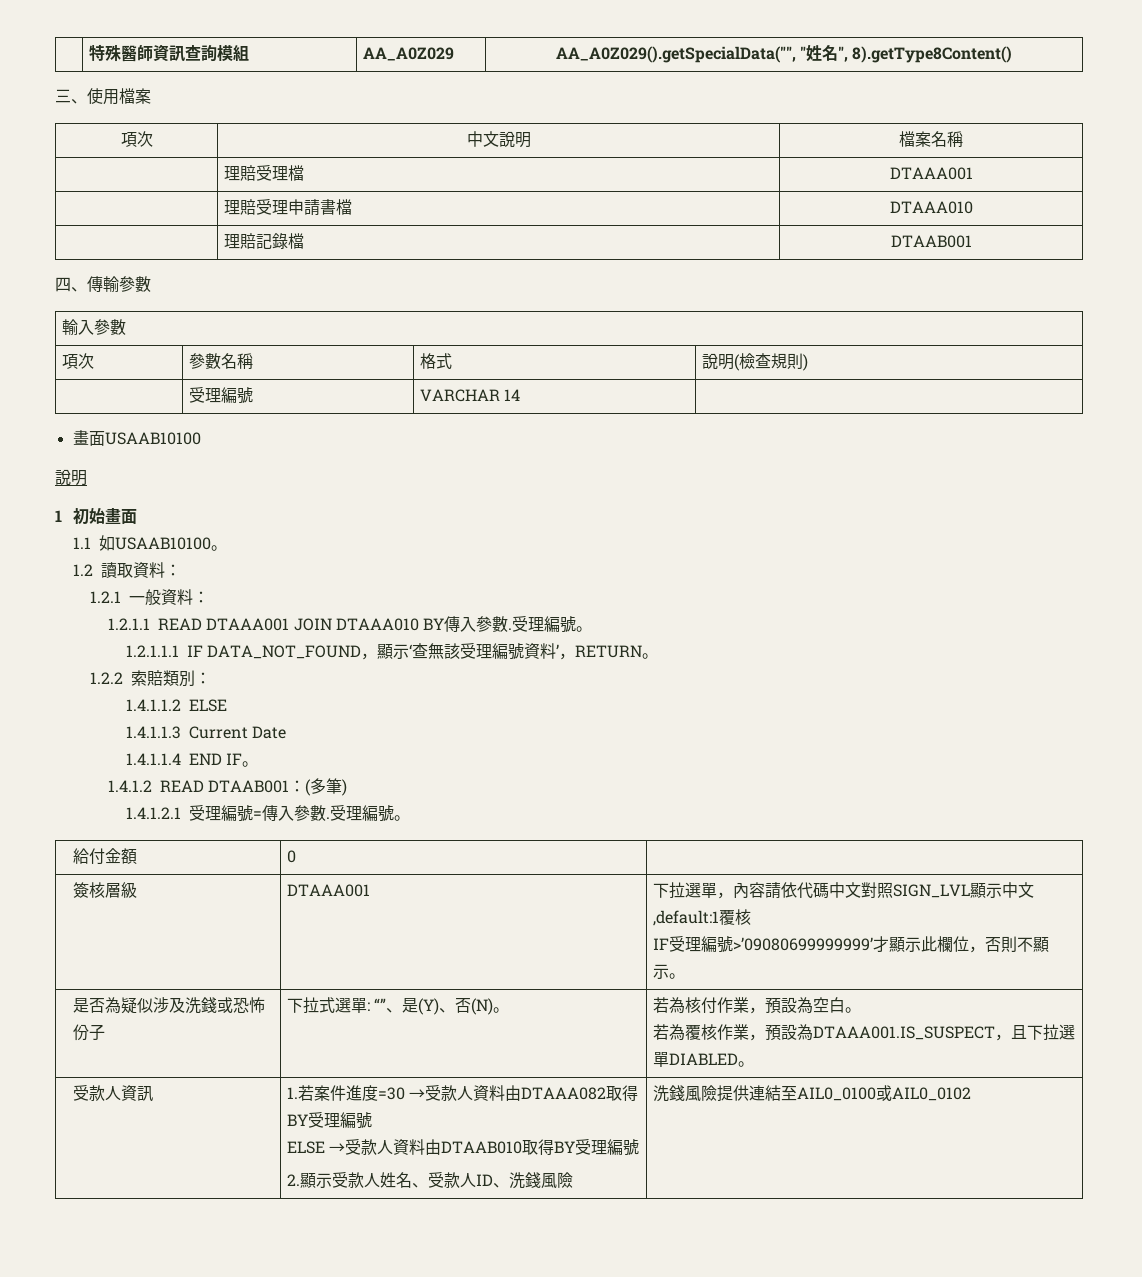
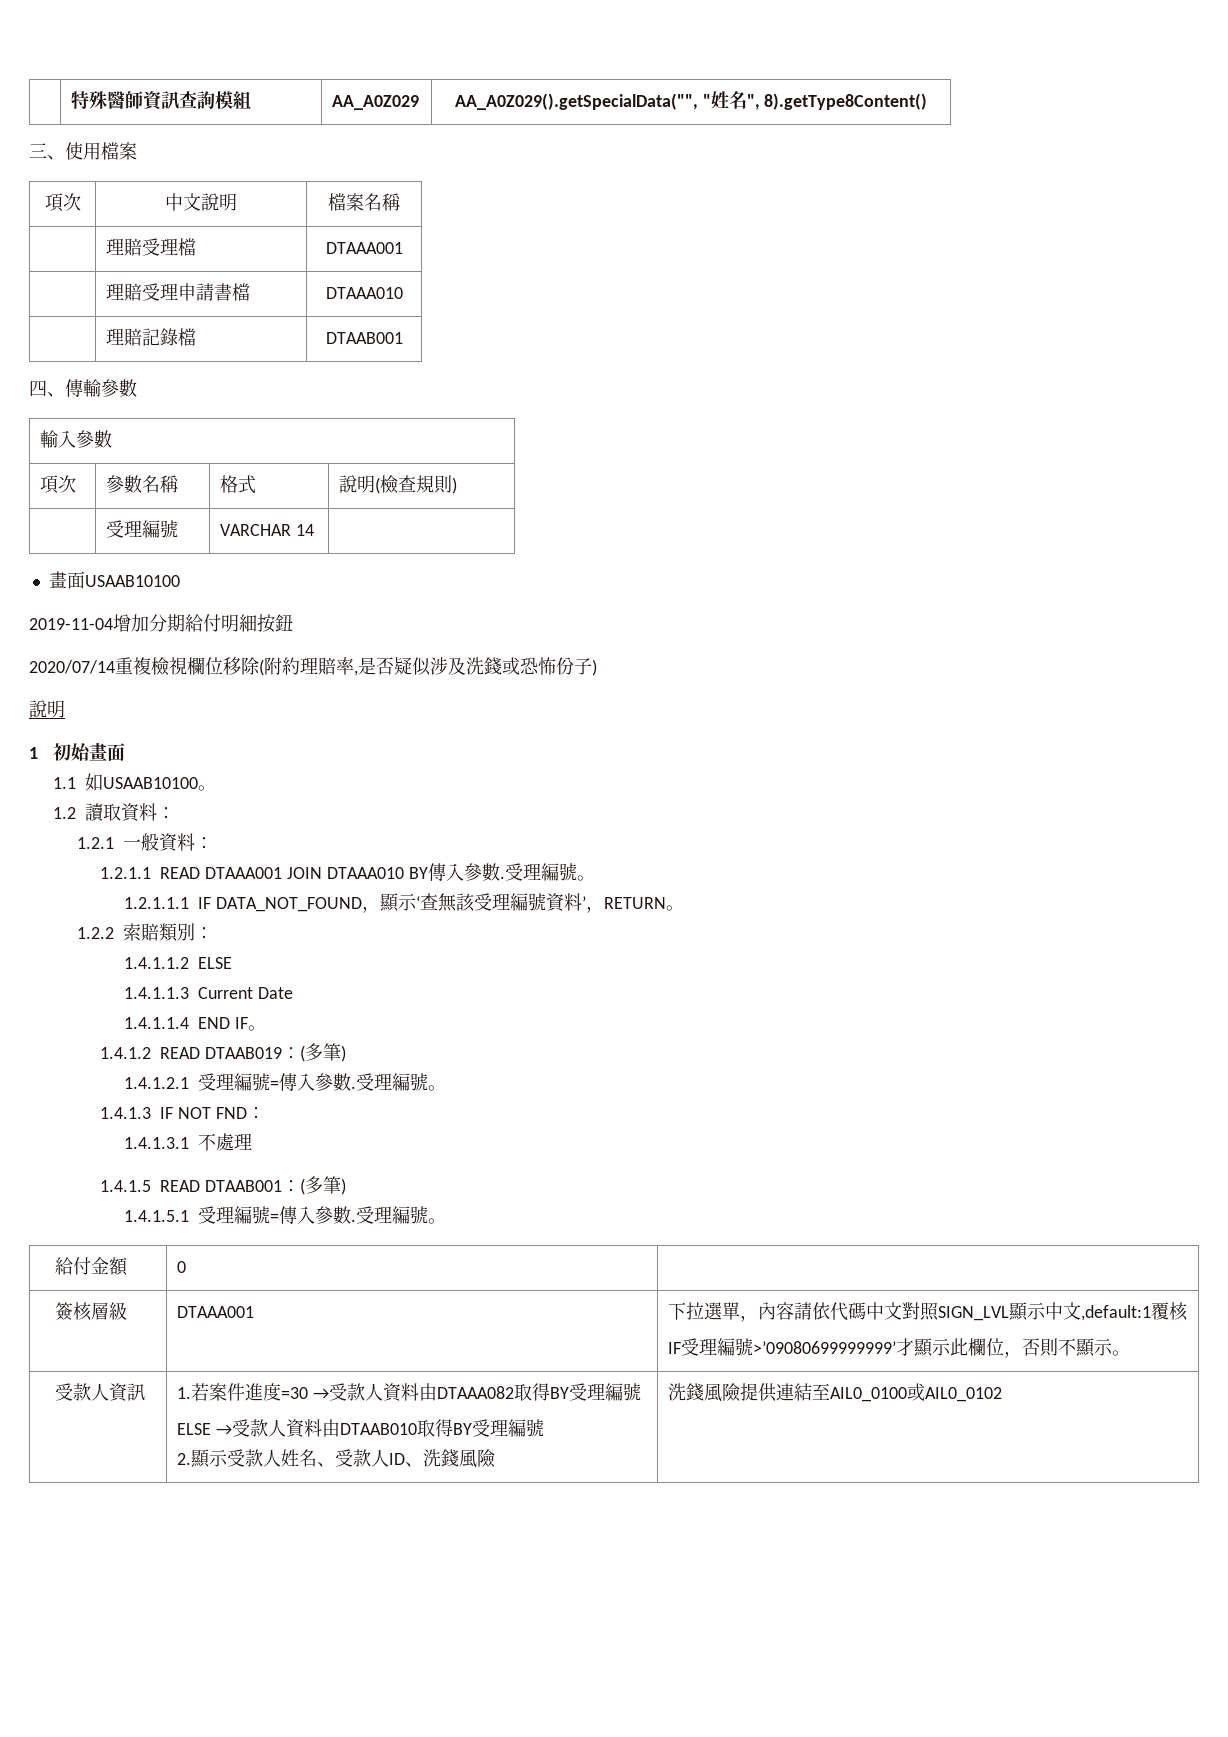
+ 2019-11-04增加分期給付明細按鈕
+ 2020/07/14重複檢視欄位移除(附約理賠率,是否疑似涉及洗錢或恐怖份子)
- 1.4.1.2 READ DTAAB001：(多筆)
+ 1.4.1.2 READ DTAAB019：(多筆)
+ 1.4.1.2.1受理編號=傳入參數.受理編號。
+ 1.4.1.3 IF NOT FND：
+ 1.4.1.3.1不處理
+ 1.4.1.5 READ DTAAB001：(多筆)
- 1.4.1.2.1受理編號=傳入參數.
+ 1.4.1.5.1受理編號=傳入參數.
- 是否為疑似涉及洗錢或恐怖份子 | 下拉式選單: “”、是(Y)、否(N)。 | 若為核付作業，預設為空白。
- 若為覆核作業，預設為DTAAA001.IS_SUSPECT，且下拉選單DIABLED。

